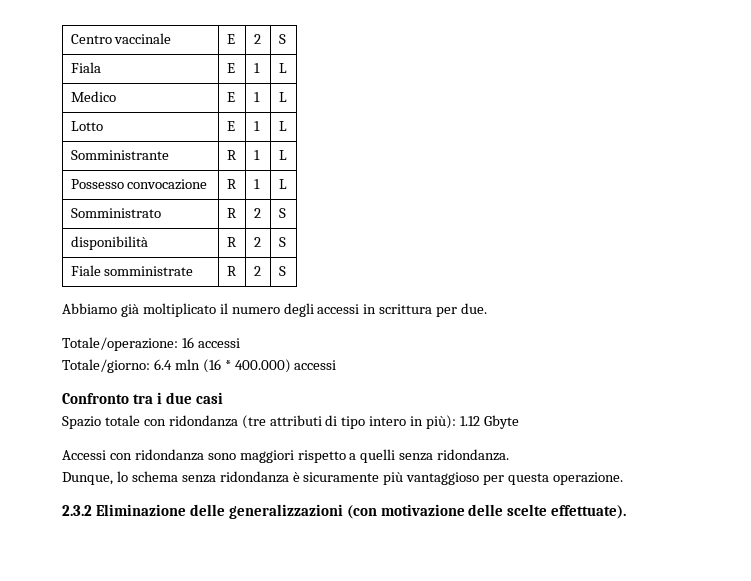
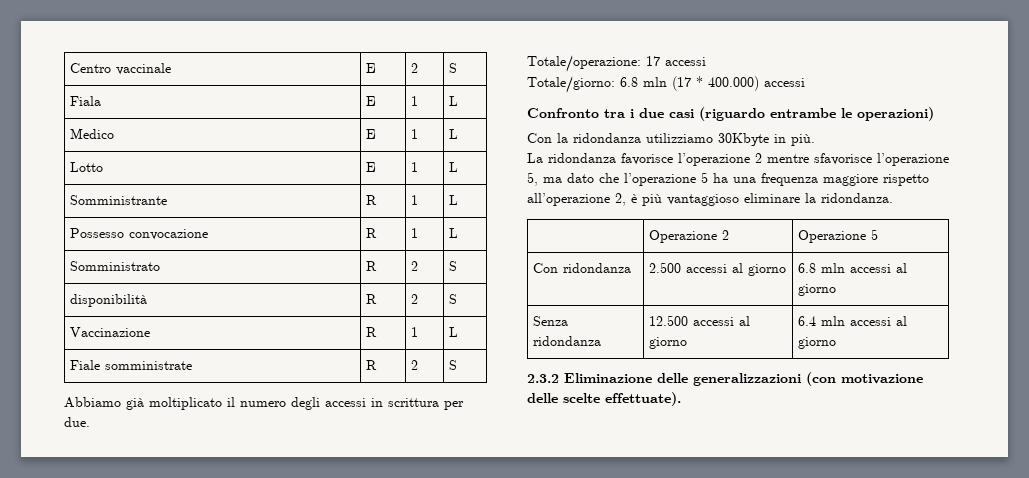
+ Vaccinazione | R | 1 | L
- Totale/operazione: 16 accessi
+ Totale/operazione: 17 accessi
- Totale/giorno: 6.4 mln (16 * 400.000) accessi
+ Totale/giorno: 6.8 mln (17 * 400.000) accessi
- Confronto tra i due casi
- Spazio totale con ridondanza (tre attributi di tipo intero in più): 1.12 Gbyte
- Accessi con ridondanza sono maggiori rispetto a quelli senza ridondanza.
- Dunque, lo schema senza ridondanza è sicuramente più vantaggioso per questa operazione.
+ Confronto tra i due casi (riguardo entrambe le operazioni)
+ Con la ridondanza utilizziamo 30Kbyte in più.
+ La ridondanza favorisce l’operazione 2 mentre sfavorisce l’operazione 5, ma dato che l’operazione 5 ha una frequenza maggiore rispetto all’operazione 2, è più vantaggioso eliminare la ridondanza.
+ | Operazione 2 | Operazione 5
+ Con ridondanza | 2.500 accessi al giorno | 6.8 mln accessi al giorno
+ Senza ridondanza | 12.500 accessi al giorno | 6.4 mln accessi al giorno

